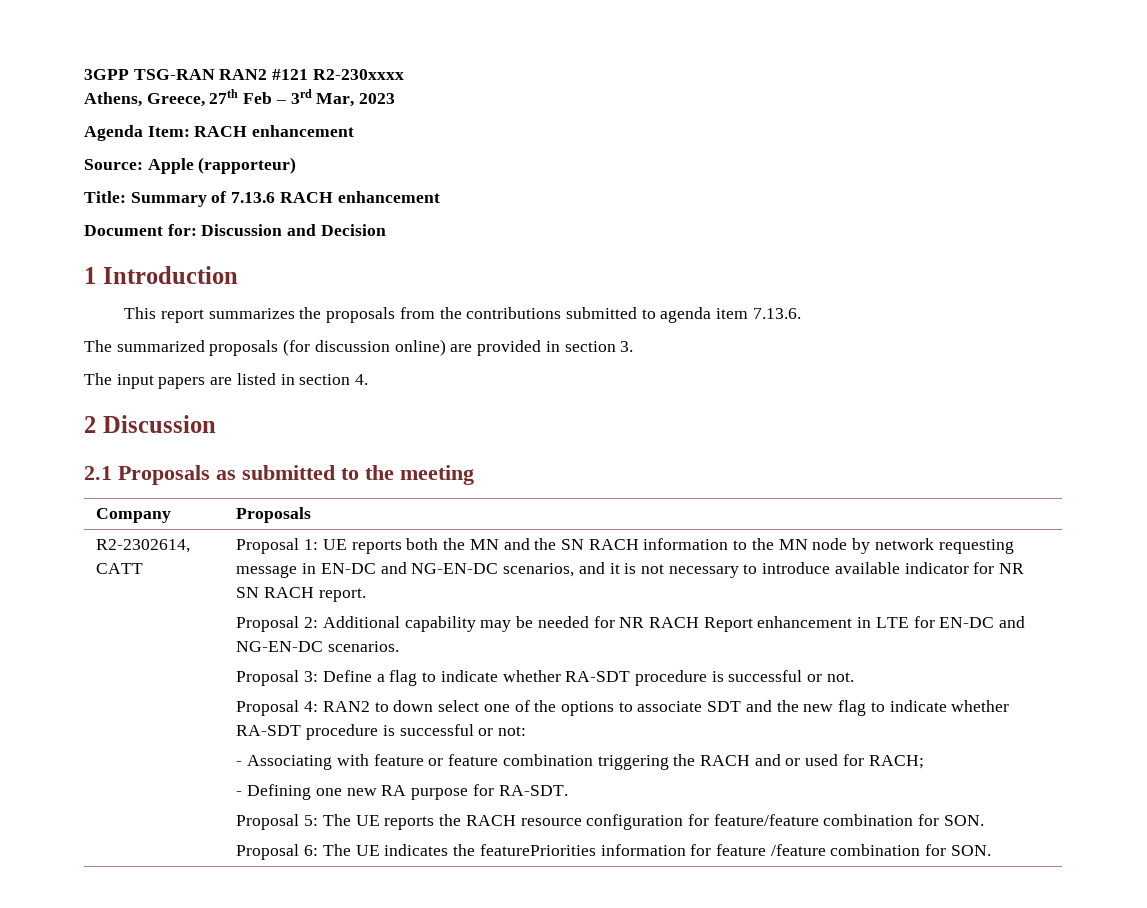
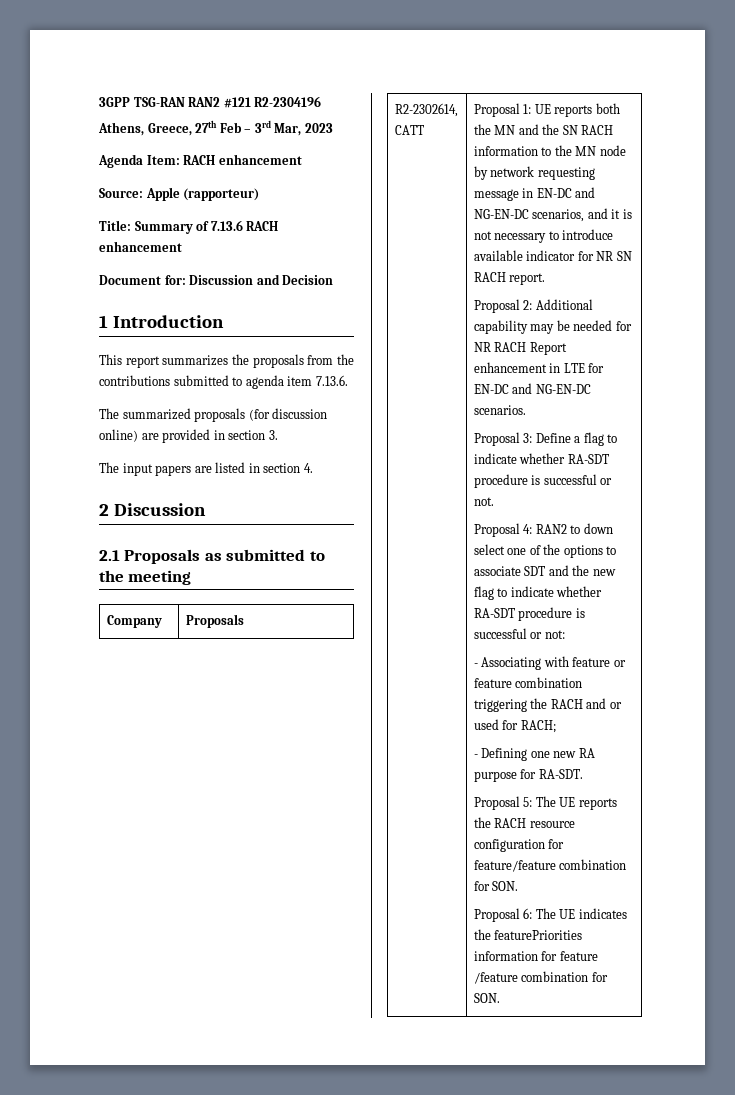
- 3GPP TSG-RAN RAN2 #121 R2-230xxxx
+ 3GPP TSG-RAN RAN2 #121 R2-2304196

